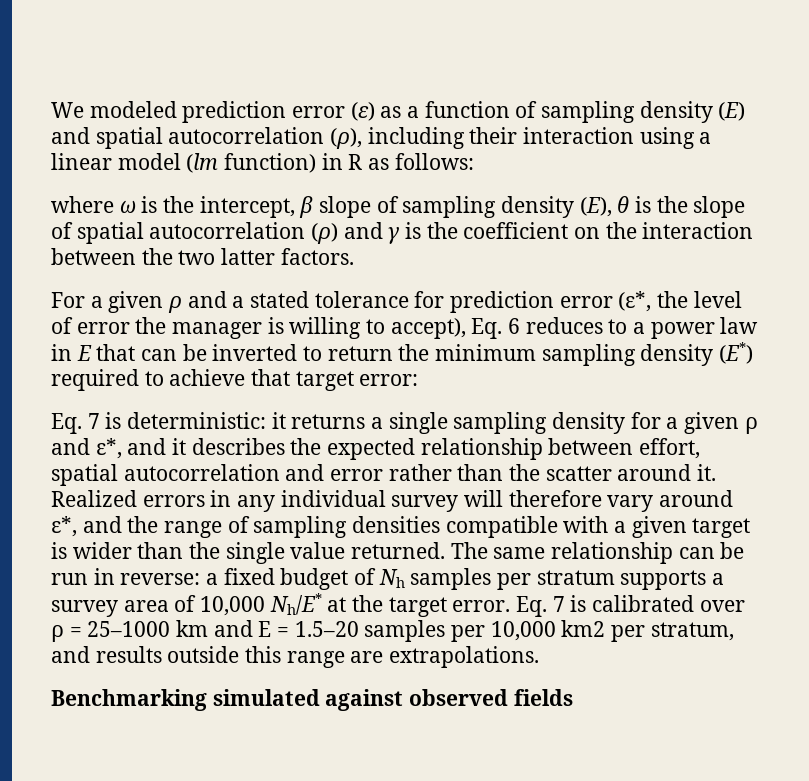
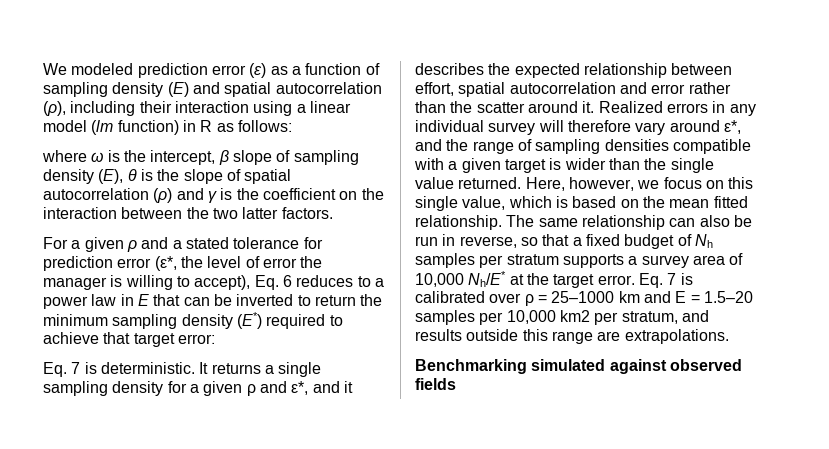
- Eq. 7 is deterministic: it returns a single sampling density for a given ρ and ε*, and it describes the expected relationship between effort, spatial autocorrelation and error rather than the scatter around it.
+ Eq. 7 is deterministic. It returns a single sampling density for a given ρ and ε*, and it describes the expected relationship between effort, spatial autocorrelation and error rather than the scatter around it.
+ Here, however, we focus on this single value, which is based on the mean fitted relationship.
- The same relationship can be run in reverse: a fixed budget of Nh samples per stratum supports a survey area of 10,000 Nh/E* at the target error.
+ The same relationship can also be run in reverse, so that a fixed budget of Nh samples per stratum supports a survey area of 10,000 Nh/E* at the target error.

